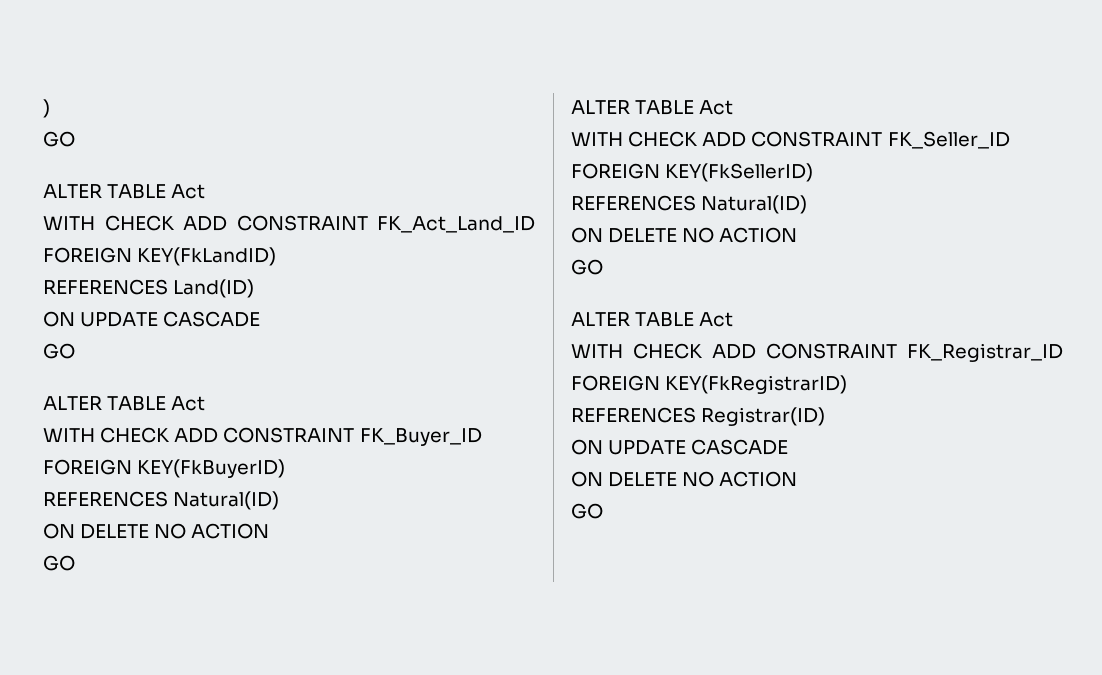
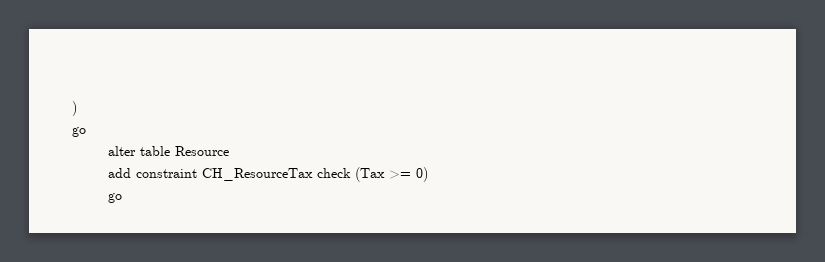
  )
- GO
- ALTER TABLE Act
- WITH CHECK ADD CONSTRAINT FK_Act_Land_ID FOREIGN KEY(FkLandID)
- REFERENCES Land(ID)
- ON UPDATE CASCADE
- GO
- ALTER TABLE Act
- WITH CHECK ADD CONSTRAINT FK_Buyer_ID FOREIGN KEY(FkBuyerID)
- REFERENCES Natural(ID)
- ON DELETE NO ACTION
- GO
- ALTER TABLE Act
- WITH CHECK ADD CONSTRAINT FK_Seller_ID FOREIGN KEY(FkSellerID)
- REFERENCES Natural(ID)
- ON DELETE NO ACTION
- GO
- ALTER TABLE Act
- WITH CHECK ADD CONSTRAINT FK_Registrar_ID FOREIGN KEY(FkRegistrarID)
- REFERENCES Registrar(ID)
- ON UPDATE CASCADE
- ON DELETE NO ACTION
- GO
+ go
+ alter table Resource
+ add constraint CH_ResourceTax check (Tax >= 0)
+ go

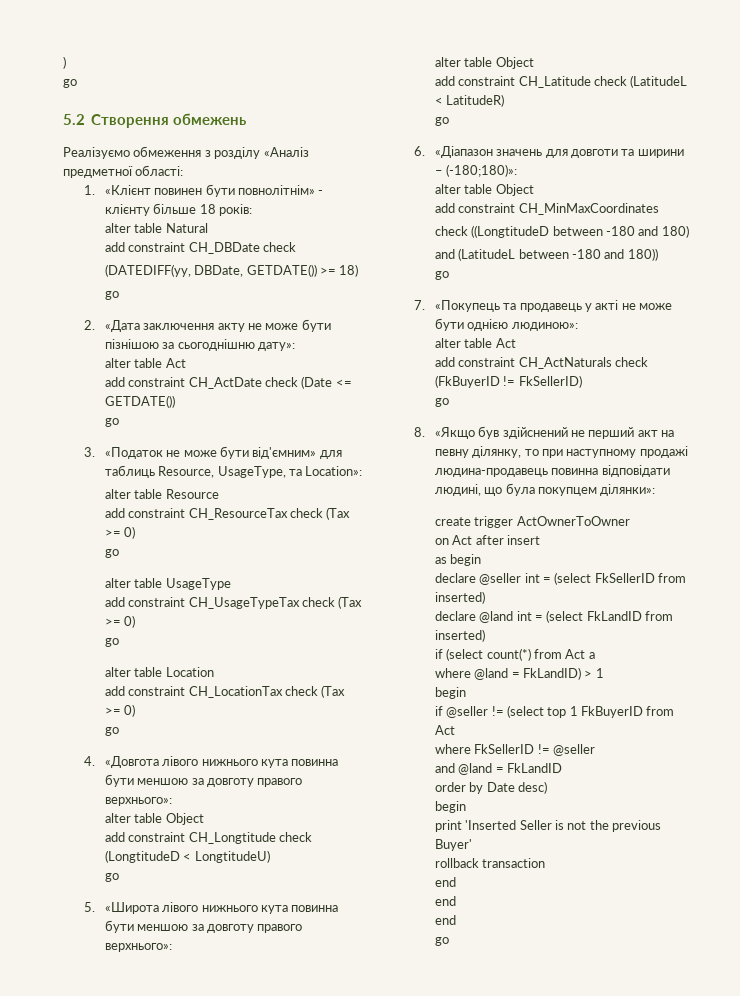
+ 5.2 Створення обмежень
+ Реалізуємо обмеження з розділу «Аналіз предметної області:
+ 1. «Клієнт повинен бути повнолітнім» - клієнту більше 18 років:
+ alter table Natural
+ add constraint CH_DBDate check
+ (DATEDIFF(yy, DBDate, GETDATE()) >= 18)
+ go
+ 2. «Дата заключення акту не може бути пізнішою за сьогоднішню дату»:
+ alter table Act
+ add constraint CH_ActDate check (Date <= GETDATE())
+ go
+ 3. «Податок не може бути від'ємним» для таблиць Resource, UsageType, та Location»:
+ alter table UsageType
+ add constraint CH_UsageTypeTax check (Tax >= 0)
+ go
+ alter table Location
+ add constraint CH_LocationTax check (Tax >= 0)
+ go
+ 4. «Довгота лівого нижнього кута повинна бути меншою за довготу правого верхнього»:
+ alter table Object
+ add constraint CH_Longtitude check (LongtitudeD < LongtitudeU)
+ go
+ 5. «Широта лівого нижнього кута повинна бути меншою за довготу правого верхнього»:
+ alter table Object
+ add constraint CH_Latitude check (LatitudeL < LatitudeR)
+ go
+ 6. «Діапазон значень для довготи та ширини – (-180;180)»:
+ alter table Object
+ add constraint CH_MinMaxCoordinates
+ check ((LongtitudeD between -180 and 180)
+ and (LatitudeL between -180 and 180))
+ go
+ 7. «Покупець та продавець у акті не може бути однією людиною»:
+ alter table Act
+ add constraint CH_ActNaturals check (FkBuyerID != FkSellerID)
+ go
+ 8. «Якщо був здійснений не перший акт на певну ділянку, то при наступному продажі людина-продавець повинна відповідати людині, що була покупцем ділянки»:
+ create trigger ActOwnerToOwner
+ on Act after insert
+ as begin
+ declare @seller int = (select FkSellerID from inserted)
+ declare @land int = (select FkLandID from inserted)
+ if (select count(*) from Act a
+ where @land = FkLandID) > 1
+ begin
+ if @seller != (select top 1 FkBuyerID from Act
+ where FkSellerID != @seller
+ and @land = FkLandID
+ order by Date desc)
+ begin
+ print 'Inserted Seller is not the previous Buyer'
+ rollback transaction
+ end
+ end
+ end
+ go

